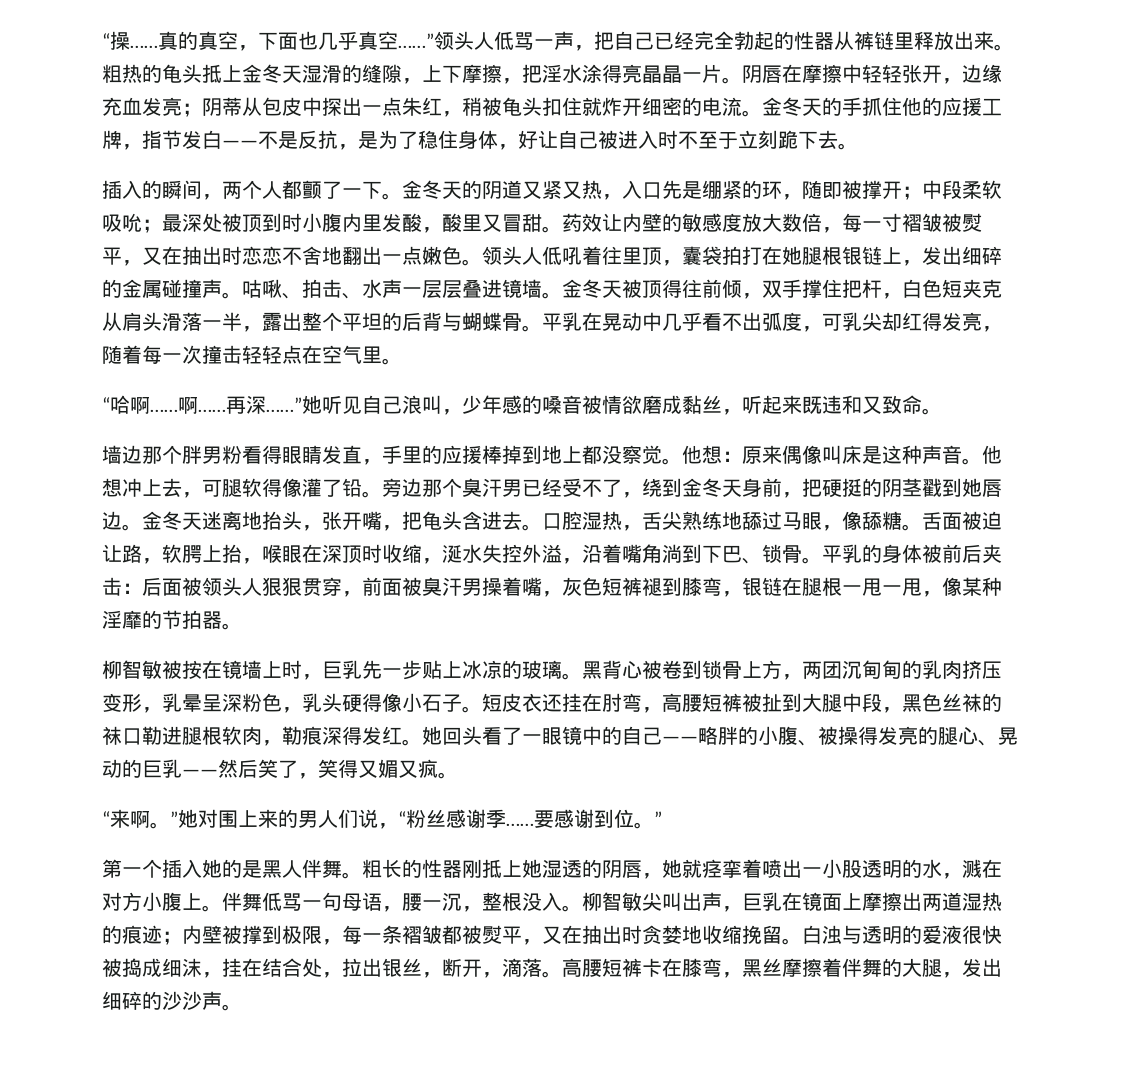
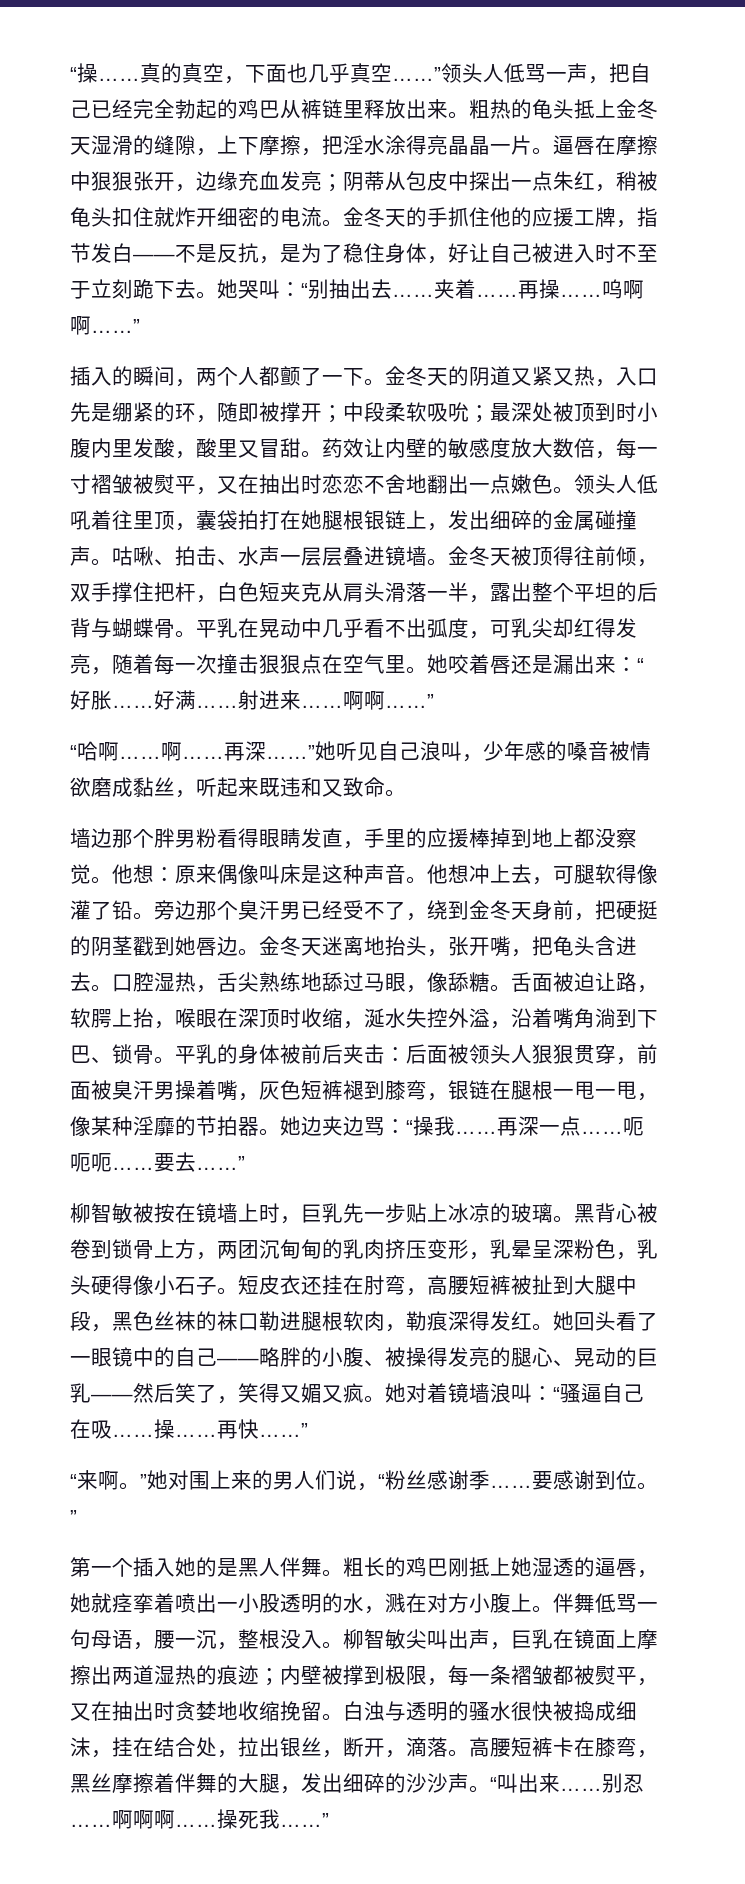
- 领头人低骂一声，把自己已经完全勃起的性器从裤链里释放出来。
+ 领头人低骂一声，把自己已经完全勃起的鸡巴从裤链里释放出来。
- 阴唇在摩擦中轻轻张开，边缘充血发亮；阴蒂从包皮中探出一点朱红，稍被龟头扣住就炸开细密的电流。
+ 逼唇在摩擦中狠狠张开，边缘充血发亮；阴蒂从包皮中探出一点朱红，稍被龟头扣住就炸开细密的电流。
+ 她哭叫：“别抽出去……夹着……再操……呜啊啊……”
- 平乳在晃动中几乎看不出弧度，可乳尖却红得发亮，随着每一次撞击轻轻点在空气里。
+ 平乳在晃动中几乎看不出弧度，可乳尖却红得发亮，随着每一次撞击狠狠点在空气里。她咬着唇还是漏出来：“好胀……好满……射进来……啊啊……”
+ 她边夹边骂：“操我……再深一点……呃呃呃……要去……”
+ 她对着镜墙浪叫：“骚逼自己在吸……操……再快……”
- 粗长的性器刚抵上她湿透的阴唇，她就痉挛着喷出一小股透明的水，溅在对方小腹上。
+ 粗长的鸡巴刚抵上她湿透的逼唇，她就痉挛着喷出一小股透明的水，溅在对方小腹上。
- 白浊与透明的爱液很快被捣成细沫，挂在结合处，拉出银丝，断开，滴落。
+ 白浊与透明的骚水很快被捣成细沫，挂在结合处，拉出银丝，断开，滴落。
+ “叫出来……别忍……啊啊啊……操死我……”

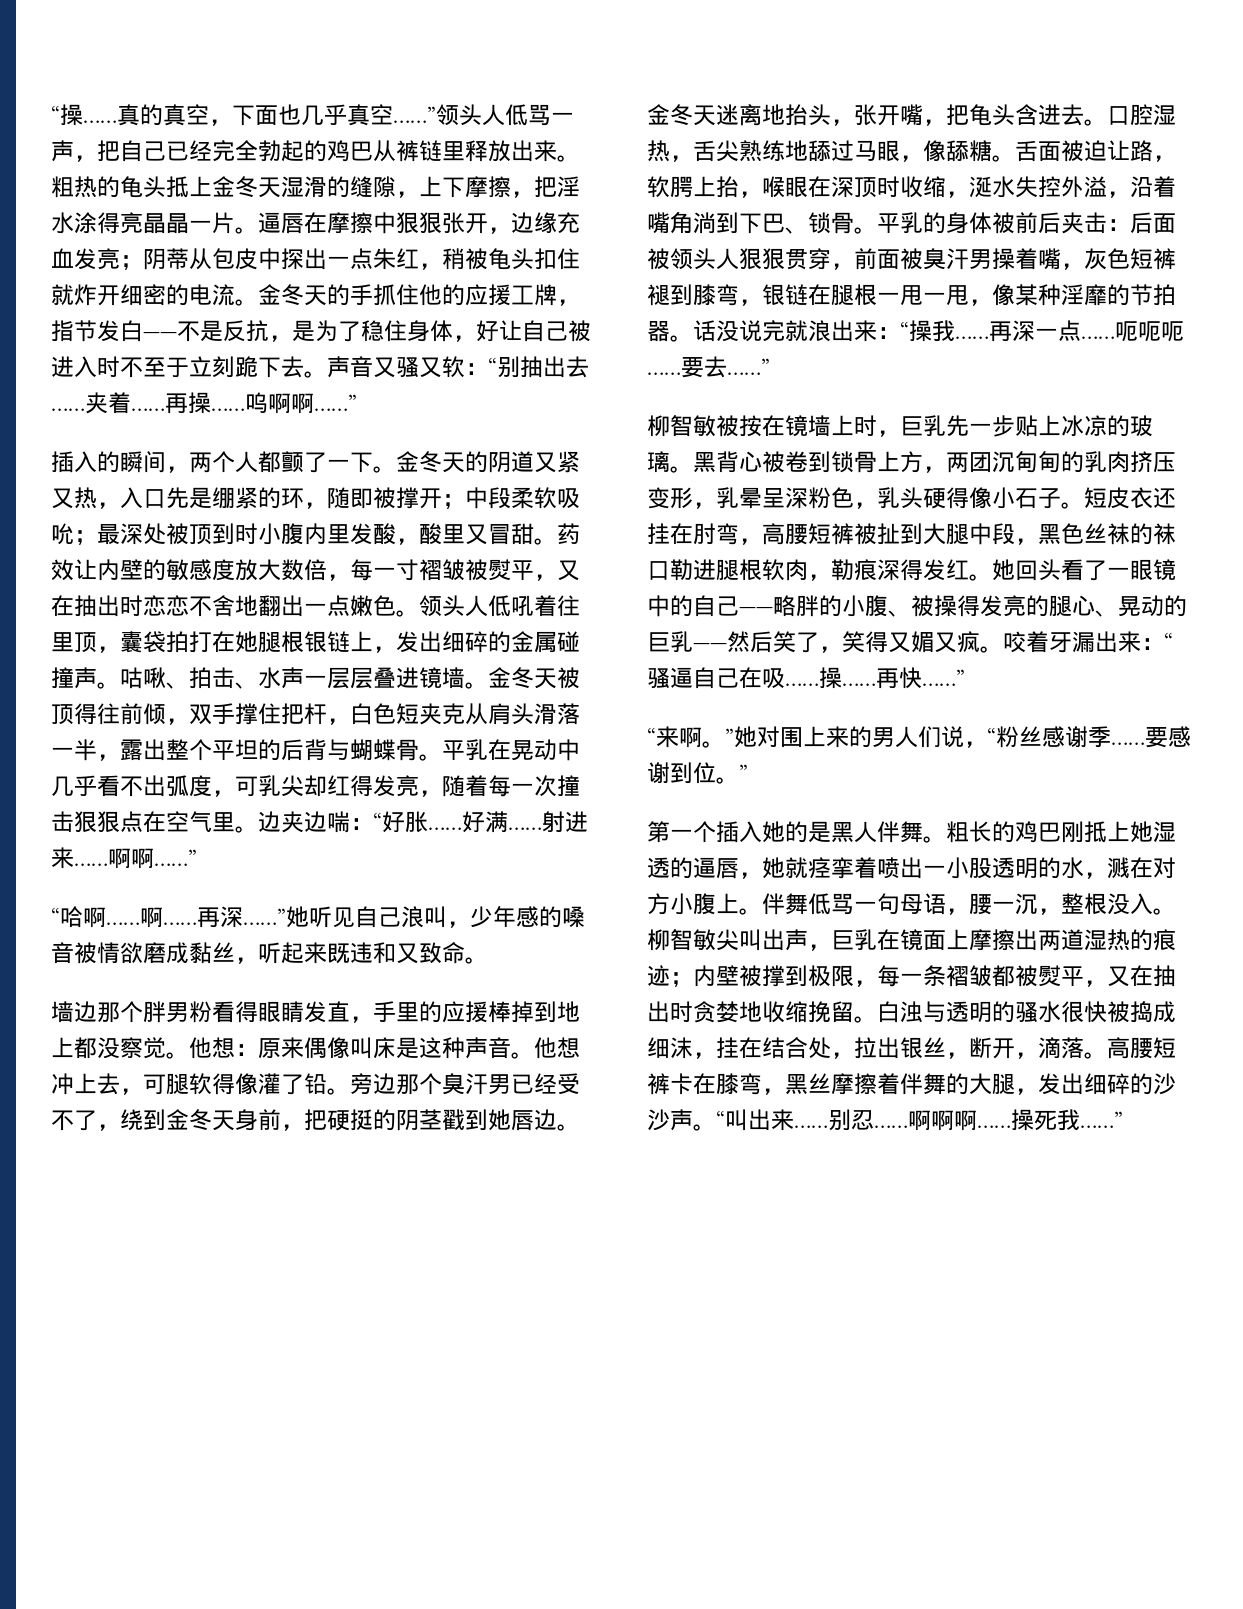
- 她哭叫：“别抽出去……
+ 声音又骚又软：“别抽出去……
- 她咬着唇还是漏出来：“好胀……
+ 边夹边喘：“好胀……
- 她边夹边骂：“操我……
+ 话没说完就浪出来：“操我……
- 她对着镜墙浪叫：“骚逼自己在吸……
+ 咬着牙漏出来：“骚逼自己在吸……

